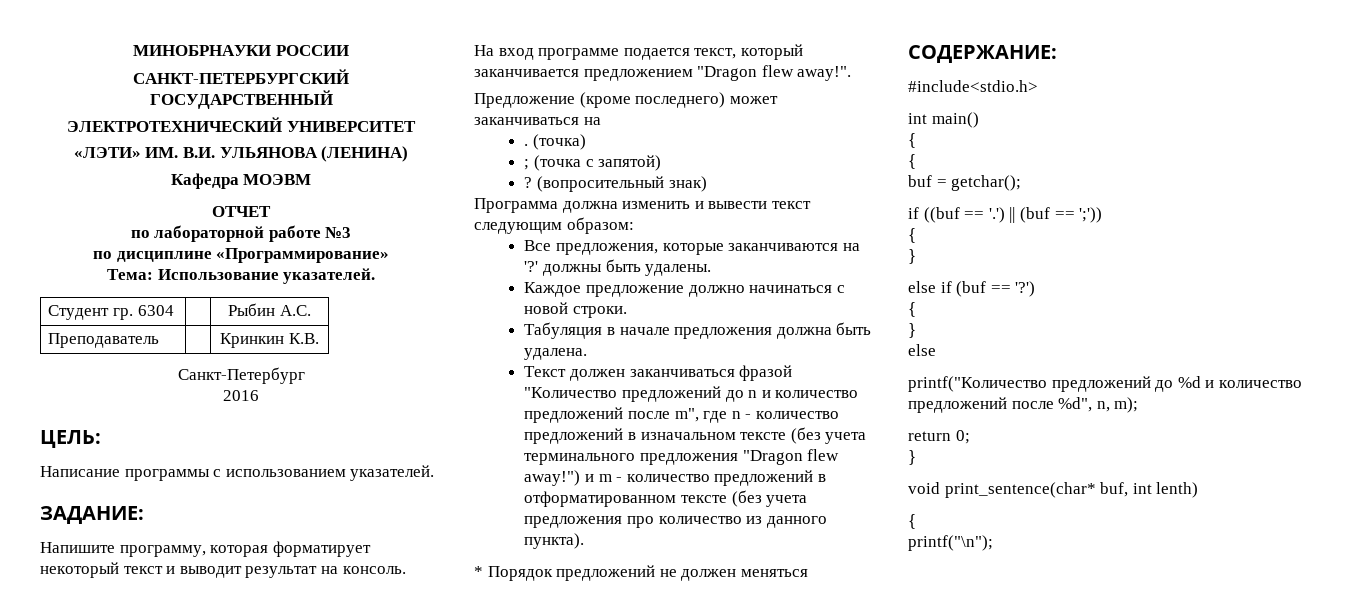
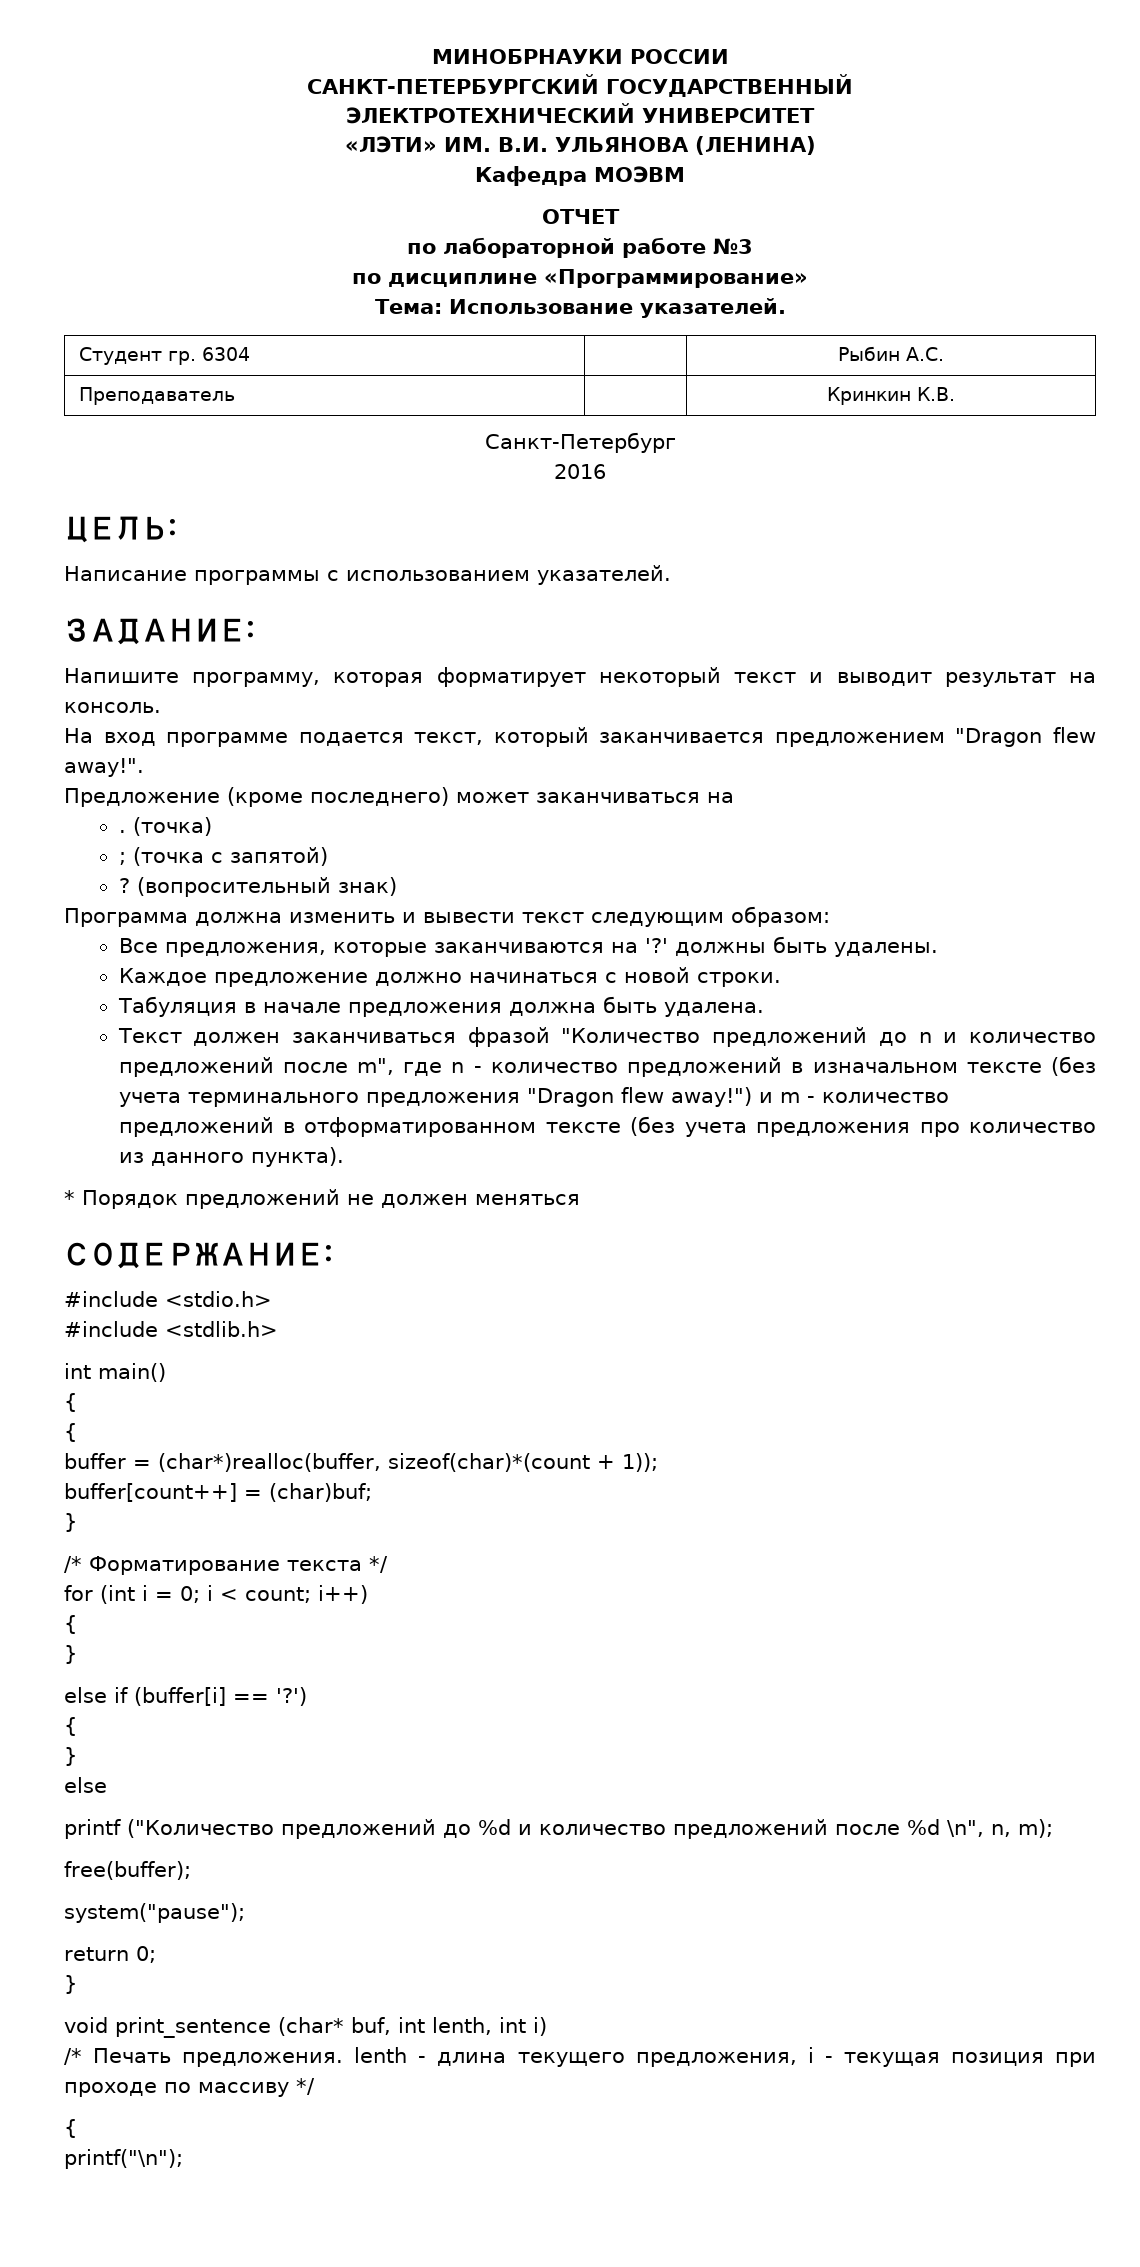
- #include<stdio.h>
+ #include <stdio.h>
+ #include <stdlib.h>
- buf = getchar();
- if ((buf == '.') || (buf == ';'))
+ buffer = (char*)realloc(buffer, sizeof(char)*(count + 1));
+ buffer[count++] = (char)buf;
+ }
+ /* Форматирование текста */
+ for (int i = 0; i < count; i++)
- else if (buf == '?')
+ else if (buffer[i] == '?')
- printf("Количество предложений до %d и количество предложений после %d", n, m);
+ printf ("Количество предложений до %d и количество предложений после %d \n", n, m);
+ free(buffer);
+ system("pause");
- void print_sentence(char* buf, int lenth)
+ void print_sentence (char* buf, int lenth, int i)
+ /* Печать предложения. lenth - длина текущего предложения, i - текущая позиция при проходе по массиву */

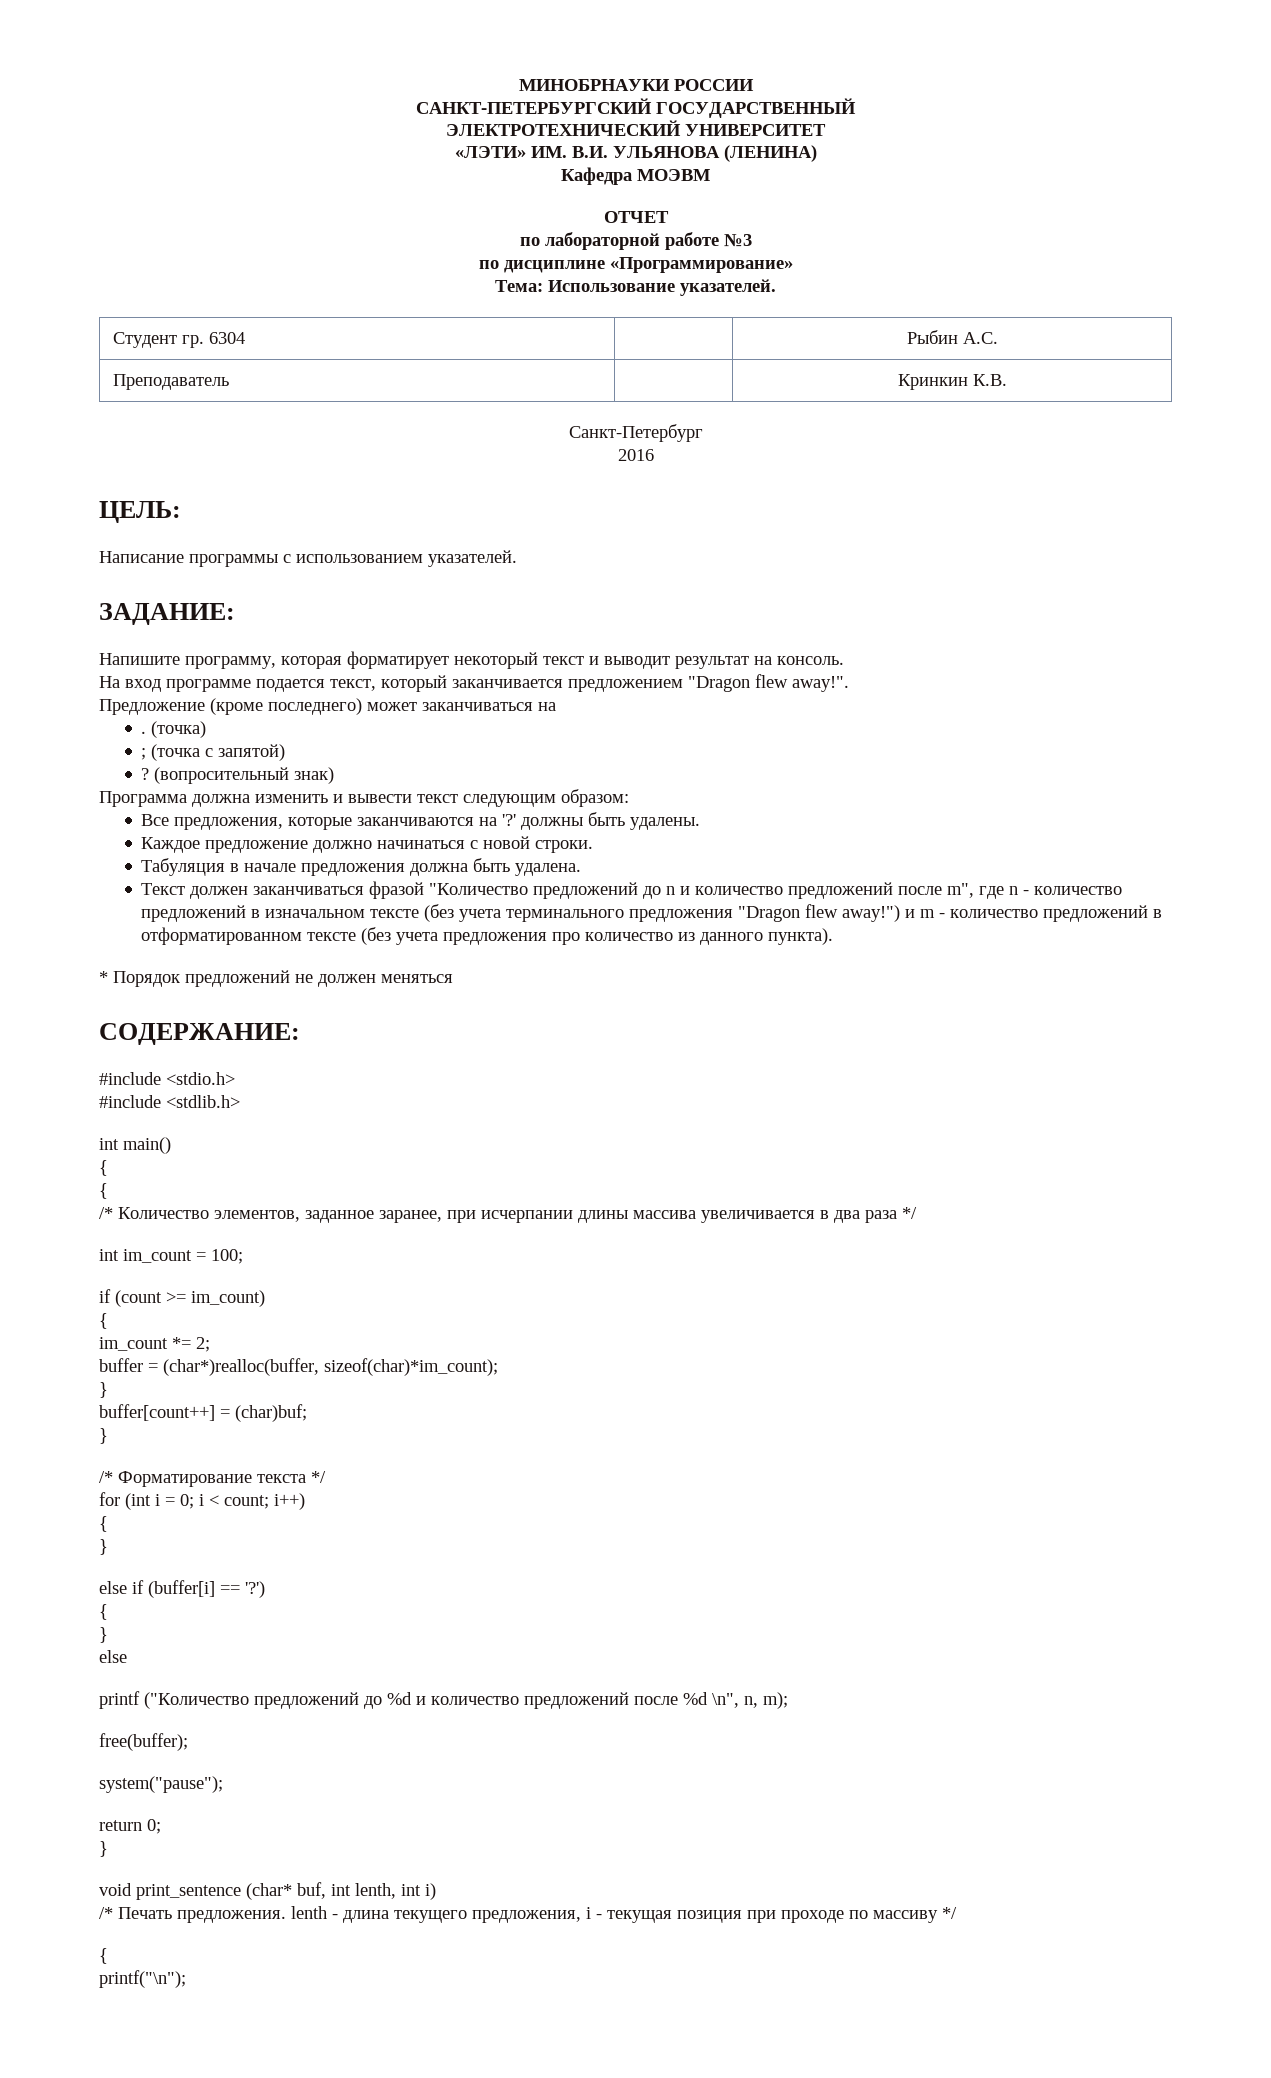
+ /* Количество элементов, заданное заранее, при исчерпании длины массива увеличивается в два раза */
+ int im_count = 100;
+ if (count >= im_count)
+ {
+ im_count *= 2;
- buffer = (char*)realloc(buffer, sizeof(char)*(count + 1));
+ buffer = (char*)realloc(buffer, sizeof(char)*im_count);
+ }

